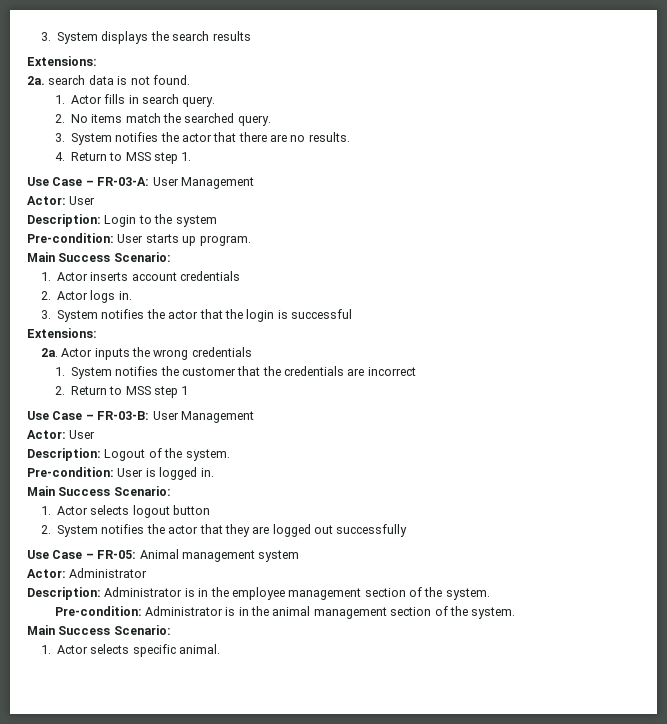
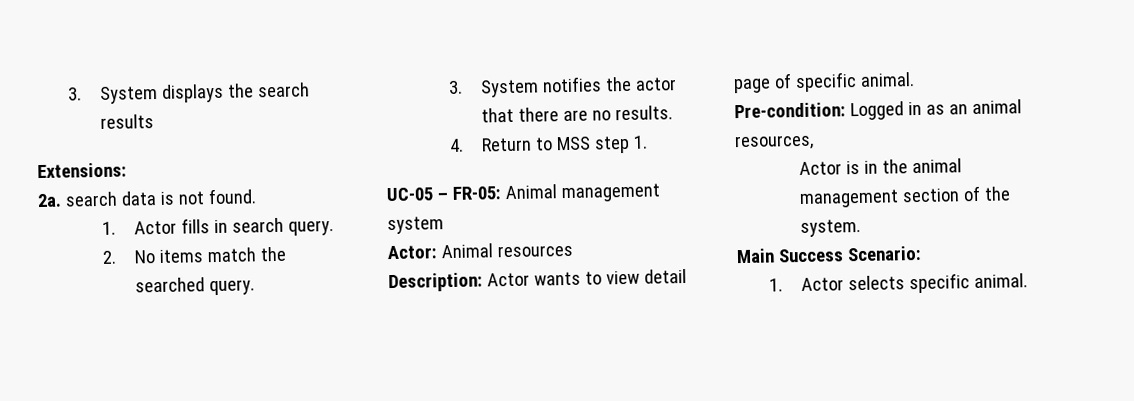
- Use Case – FR-03-A: User Management
- Actor: User
- Description: Login to the system
- Pre-condition: User starts up program.
- Main Success Scenario:
- 1. Actor inserts account credentials
- 2. Actor logs in.
- 3. System notifies the actor that the login is successful
- Extensions:
- 2a. Actor inputs the wrong credentials
- 1. System notifies the customer that the credentials are incorrect
- 2. Return to MSS step 1
- Use Case – FR-03-B: User Management
- Actor: User
- Description: Logout of the system.
- Pre-condition: User is logged in.
- Main Success Scenario:
- 1. Actor selects logout button
- 2. System notifies the actor that they are logged out successfully
- Use Case – FR-05: Animal management system
+ UC-05 – FR-05: Animal management system
- Actor: Administrator
- Description: Administrator is in the employee management section of the system.
- Pre-condition: Administrator is in the animal management section of the system.
+ Actor: Animal resources
+ Description: Actor wants to view detail page of specific animal.
+ Pre-condition: Logged in as an animal resources,
+ Actor is in the animal management section of the system.

